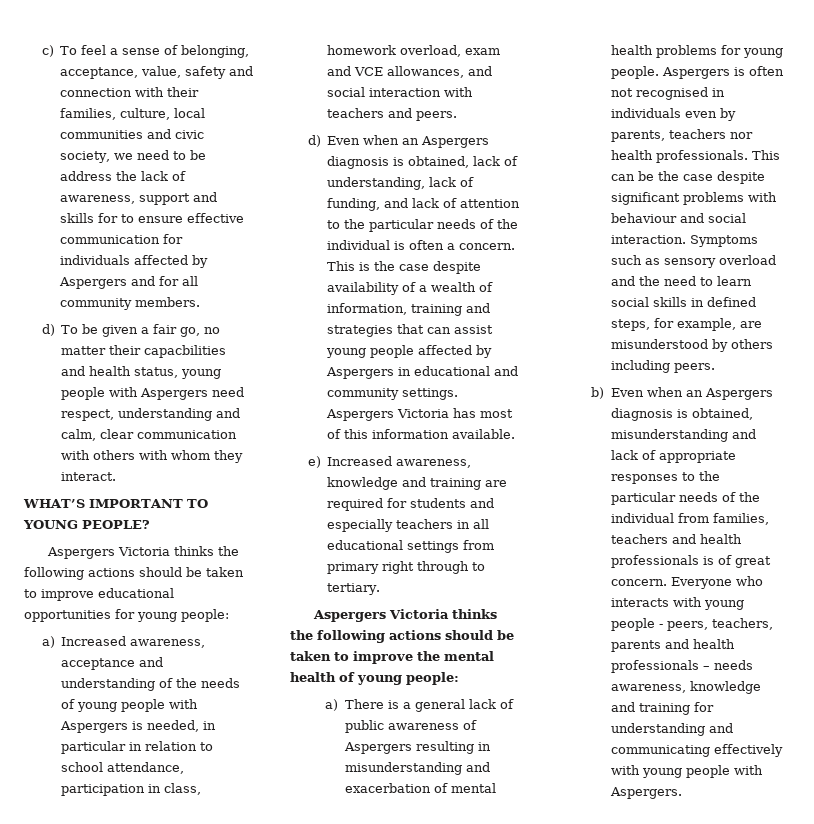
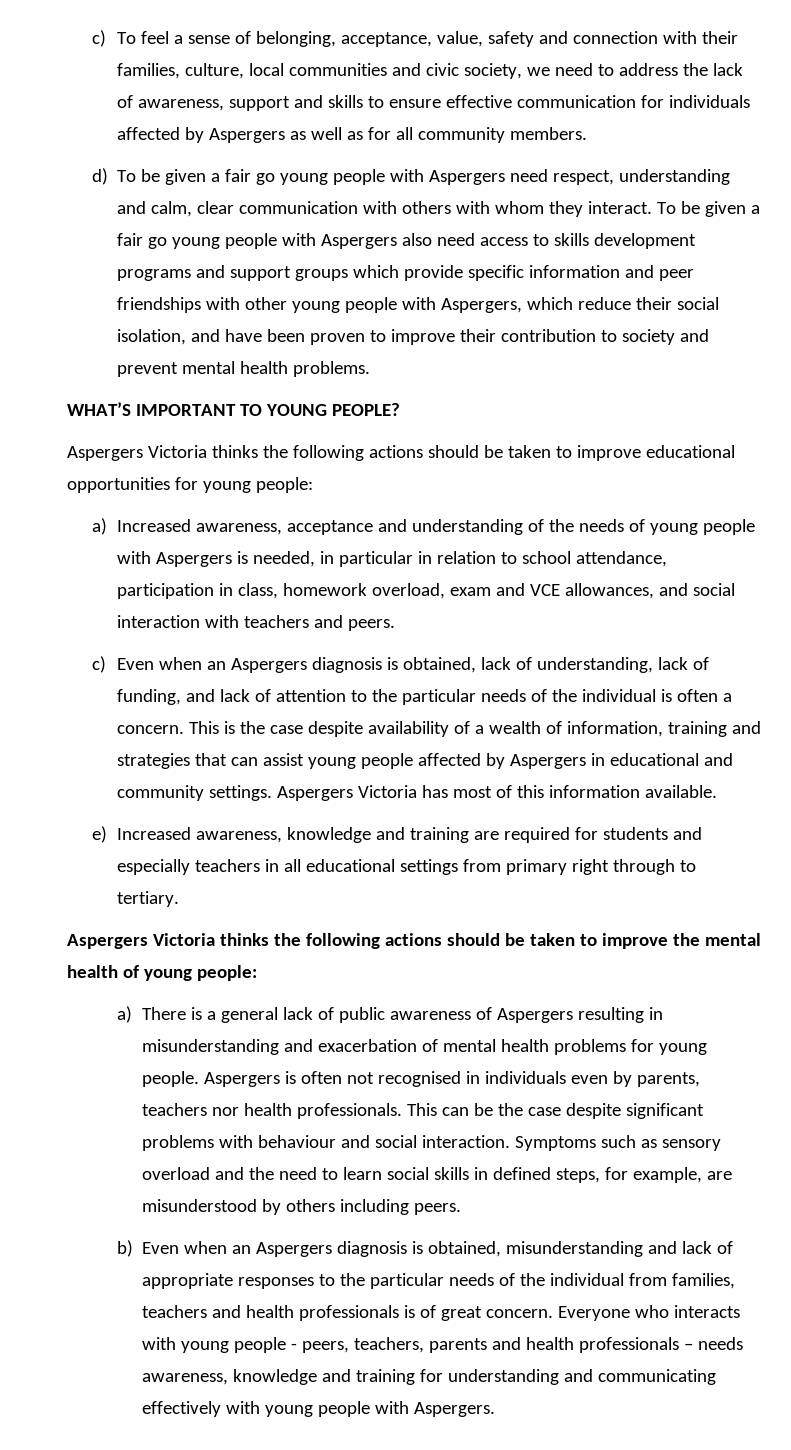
- c) To feel a sense of belonging, acceptance, value, safety and connection with their families, culture, local communities and civic society, we need to be address the lack of awareness, support and skills for to ensure effective communication for individuals affected by Aspergers and for all community members.
+ c) To feel a sense of belonging, acceptance, value, safety and connection with their families, culture, local communities and civic society, we need to address the lack of awareness, support and skills to ensure effective communication for individuals affected by Aspergers as well as for all community members.
- d) To be given a fair go, no matter their capacbilities and health status, young people with Aspergers need respect, understanding and calm, clear communication with others with whom they interact.
+ d) To be given a fair go young people with Aspergers need respect, understanding and calm, clear communication with others with whom they interact. To be given a fair go young people with Aspergers also need access to skills development programs and support groups which provide specific information and peer friendships with other young people with Aspergers, which reduce their social isolation, and have been proven to improve their contribution to society and prevent mental health problems.
- d) Even when an Aspergers diagnosis is obtained, lack of understanding, lack of funding, and lack of attention to the particular needs of the individual is often a concern.
+ c) Even when an Aspergers diagnosis is obtained, lack of understanding, lack of funding, and lack of attention to the particular needs of the individual is often a concern.

